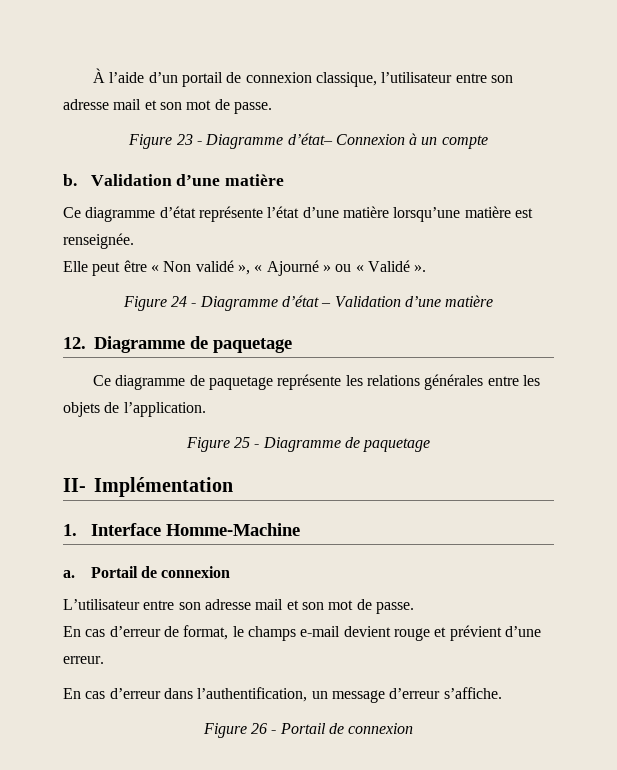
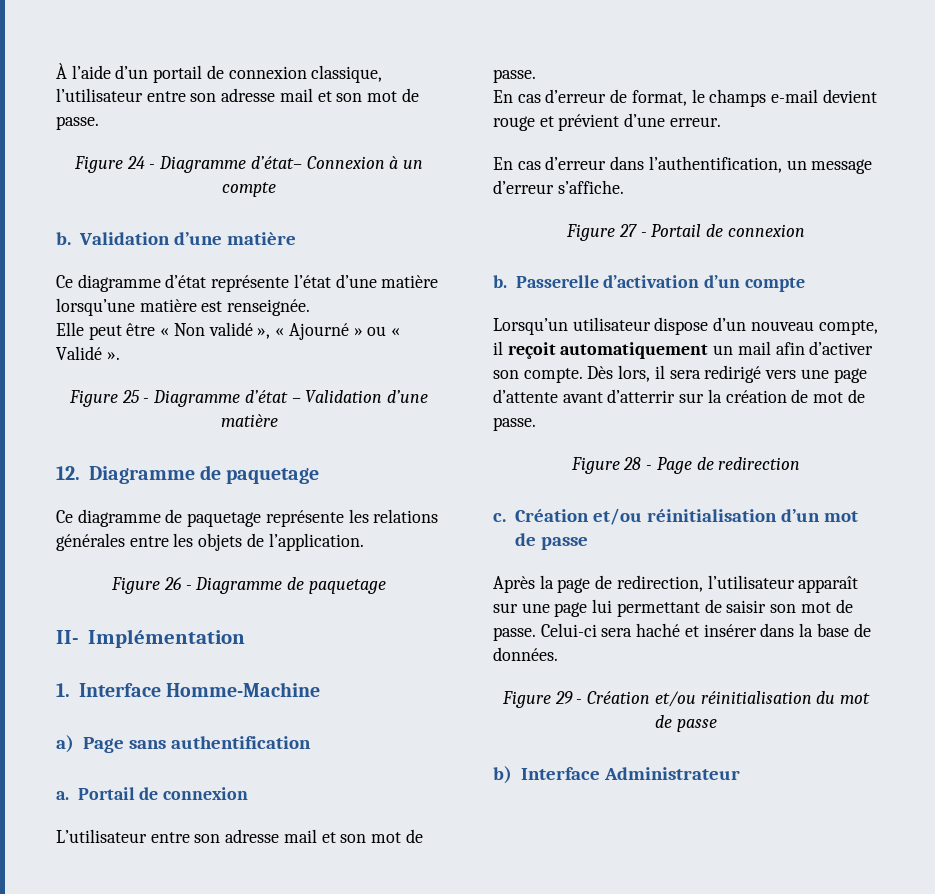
- Figure 23 - Diagramme d’état– Connexion à un compte
+ Figure 24 - Diagramme d’état– Connexion à un compte
- Figure 24 - Diagramme d’état – Validation d’une matière
+ Figure 25 - Diagramme d’état – Validation d’une matière
- Figure 25 - Diagramme de paquetage
+ Figure 26 - Diagramme de paquetage
+ a) Page sans authentification
- Figure 26 - Portail de connexion
+ Figure 27 - Portail de connexion
+ b. Passerelle d’activation d’un compte
+ Lorsqu’un utilisateur dispose d’un nouveau compte, il reçoit automatiquement un mail afin d’activer son compte. Dès lors, il sera redirigé vers une page d’attente avant d’atterrir sur la création de mot de passe.
+ Figure 28 - Page de redirection
+ c. Création et/ou réinitialisation d’un mot de passe
+ Après la page de redirection, l’utilisateur apparaît sur une page lui permettant de saisir son mot de passe. Celui-ci sera haché et insérer dans la base de données.
+ Figure 29 - Création et/ou réinitialisation du mot de passe
+ b) Interface Administrateur

